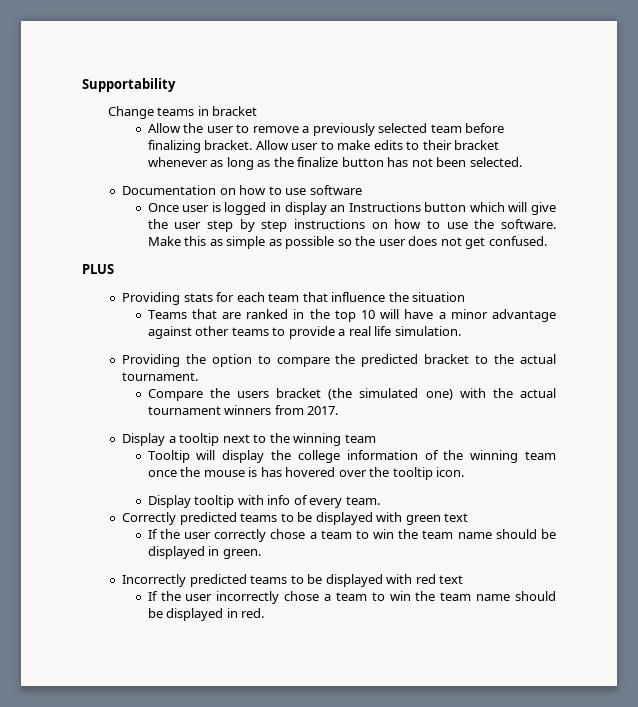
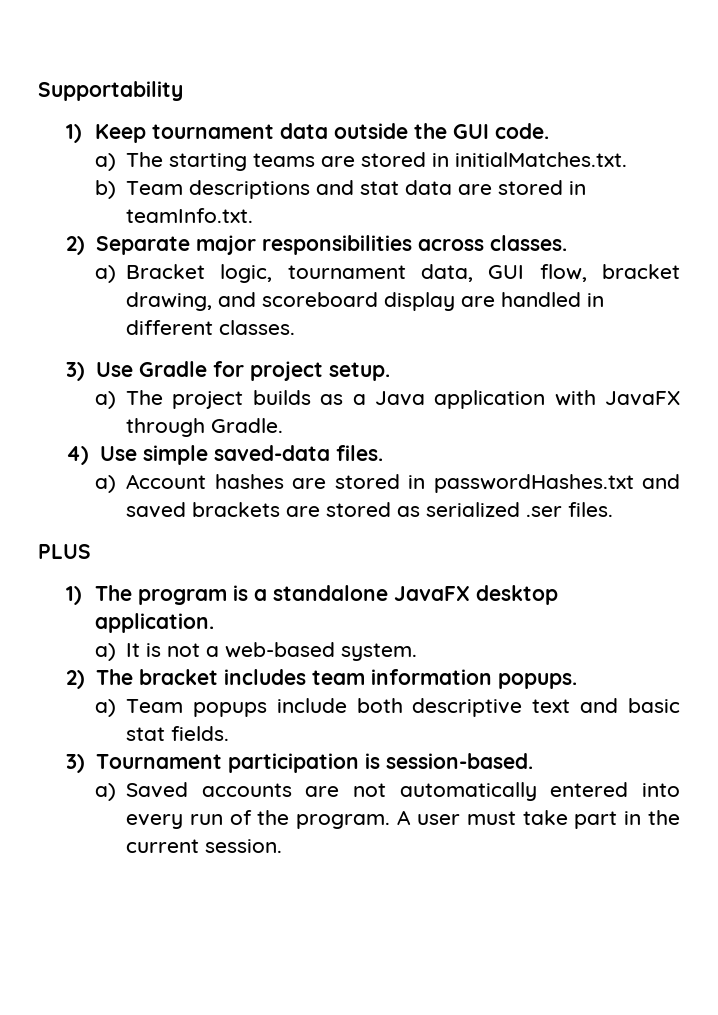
- Change teams in bracket
- Allow the user to remove a previously selected team before finalizing bracket. Allow user to make edits to their bracket whenever as long as the finalize button has not been selected.
- Documentation on how to use software
- Once user is logged in display an Instructions button which will give the user step by step instructions on how to use the software. Make this as simple as possible so the user does not get confused.
+ 1) Keep tournament data outside the GUI code.
+ a) The starting teams are stored in initialMatches.txt.
+ b) Team descriptions and stat data are stored in teamInfo.txt.
+ 2) Separate major responsibilities across classes.
+ a) Bracket logic, tournament data, GUI flow, bracket drawing, and scoreboard display are handled in different classes.
+ 3) Use Gradle for project setup.
+ a) The project builds as a Java application with JavaFX through Gradle.
+ 4) Use simple saved-data files.
+ a) Account hashes are stored in passwordHashes.txt and saved brackets are stored as serialized .ser files.
  PLUS
- Providing stats for each team that influence the situation
- Teams that are ranked in the top 10 will have a minor advantage against other teams to provide a real life simulation.
- Providing the option to compare the predicted bracket to the actual tournament.
- Compare the users bracket (the simulated one) with the actual tournament winners from 2017.
- Display a tooltip next to the winning team
- Tooltip will display the college information of the winning team once the mouse is has hovered over the tooltip icon.
- Display tooltip with info of every team.
- Correctly predicted teams to be displayed with green text
- If the user correctly chose a team to win the team name should be displayed in green.
- Incorrectly predicted teams to be displayed with red text
- If the user incorrectly chose a team to win the team name should be displayed in red.
+ 1) The program is a standalone JavaFX desktop application.
+ a) It is not a web-based system.
+ 2) The bracket includes team information popups.
+ a) Team popups include both descriptive text and basic stat fields.
+ 3) Tournament participation is session-based.
+ a) Saved accounts are not automatically entered into every run of the program. A user must take part in the current session.

